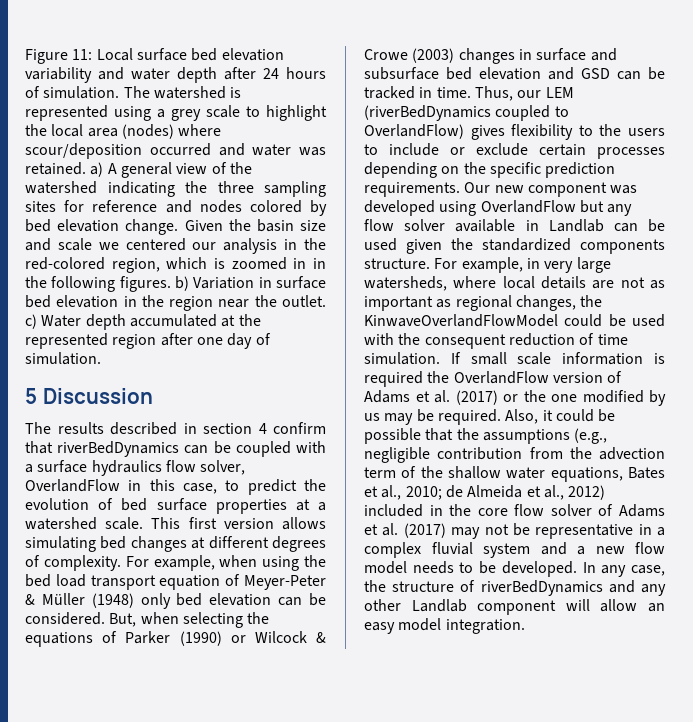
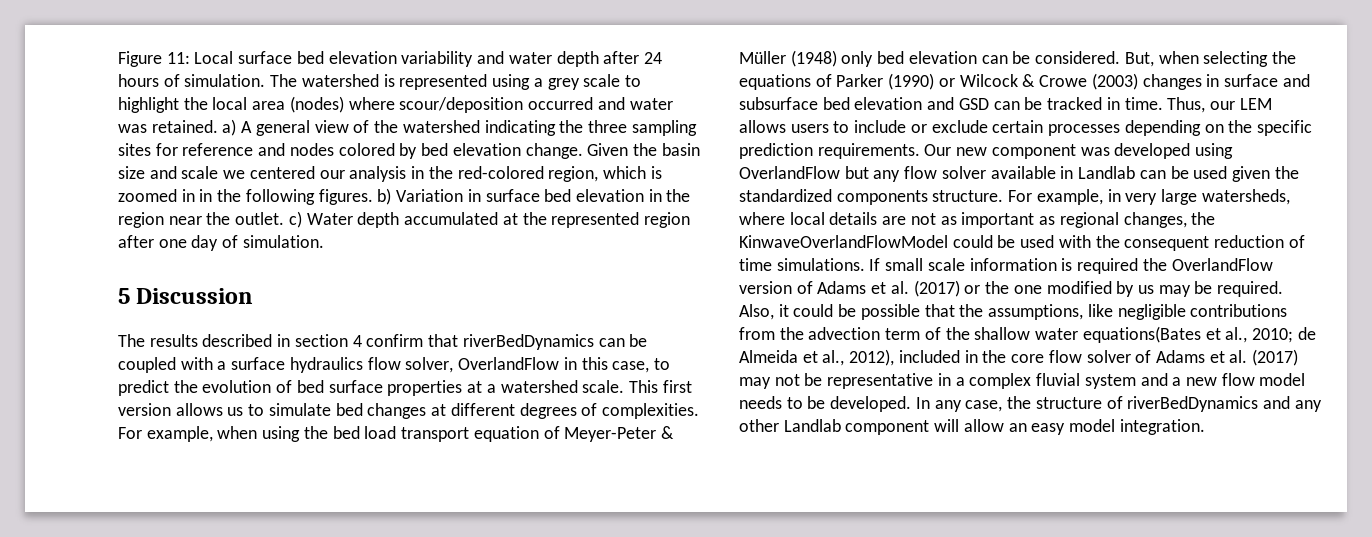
- This first version allows simulating bed changes at different degrees of complexity.
+ This first version allows us to simulate bed changes at different degrees of complexities.
- Thus, our LEM (riverBedDynamics coupled to OverlandFlow) gives flexibility to the users to include or exclude certain processes depending on the specific prediction requirements.
+ Thus, our LEM allows users to include or exclude certain processes depending on the specific prediction requirements.
- For example, in very large watersheds, where local details are not as important as regional changes, the KinwaveOverlandFlowModel could be used with the consequent reduction of time simulation.
+ For example, in very large watersheds, where local details are not as important as regional changes, the KinwaveOverlandFlowModel could be used with the consequent reduction of time simulations.
- Also, it could be possible that the assumptions (e.g., negligible contribution from the advection term of the shallow water equations, Bates et al., 2010; de Almeida et al., 2012) included in the core flow solver of Adams et al. (2017) may not be representative in a complex fluvial system and a new flow model needs to be developed.
+ Also, it could be possible that the assumptions, like negligible contributions from the advection term of the shallow water equations(Bates et al., 2010; de Almeida et al., 2012), included in the core flow solver of Adams et al. (2017) may not be representative in a complex fluvial system and a new flow model needs to be developed.

